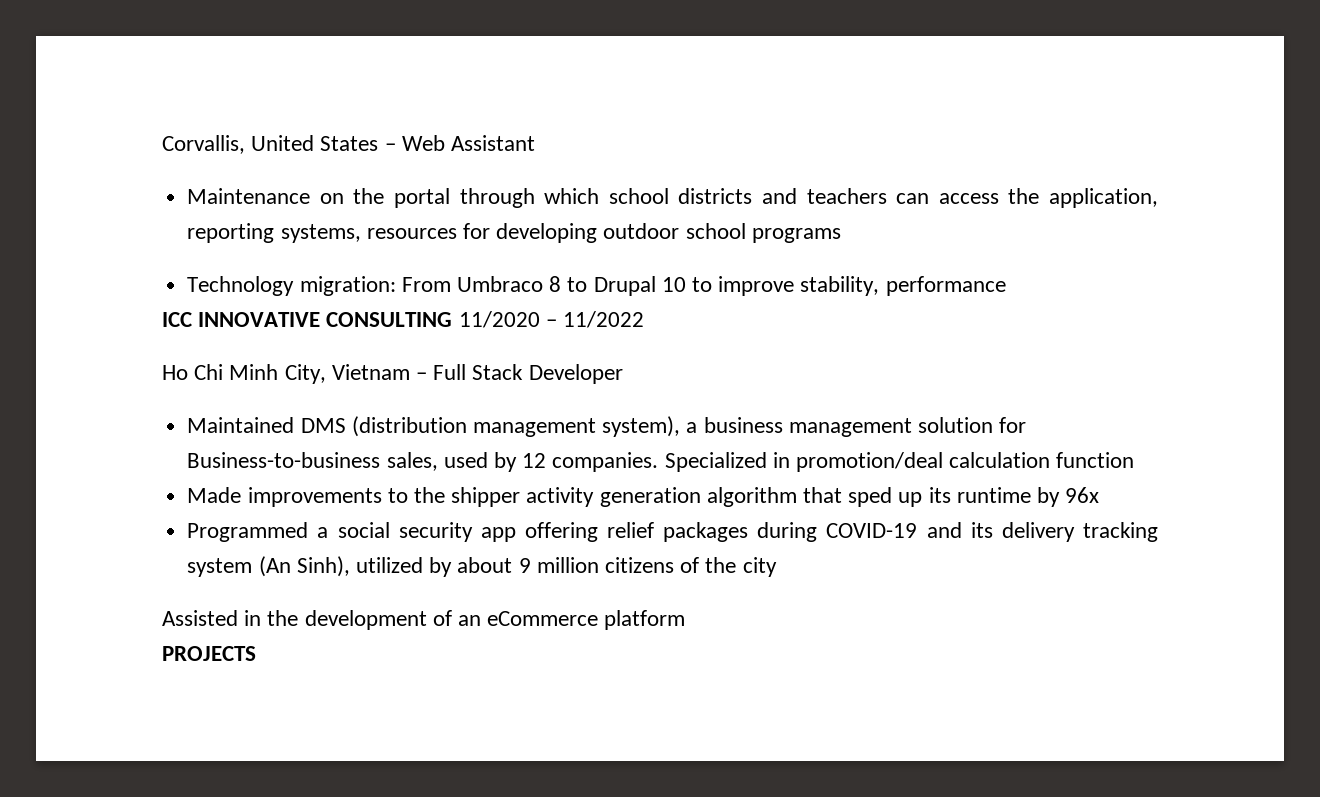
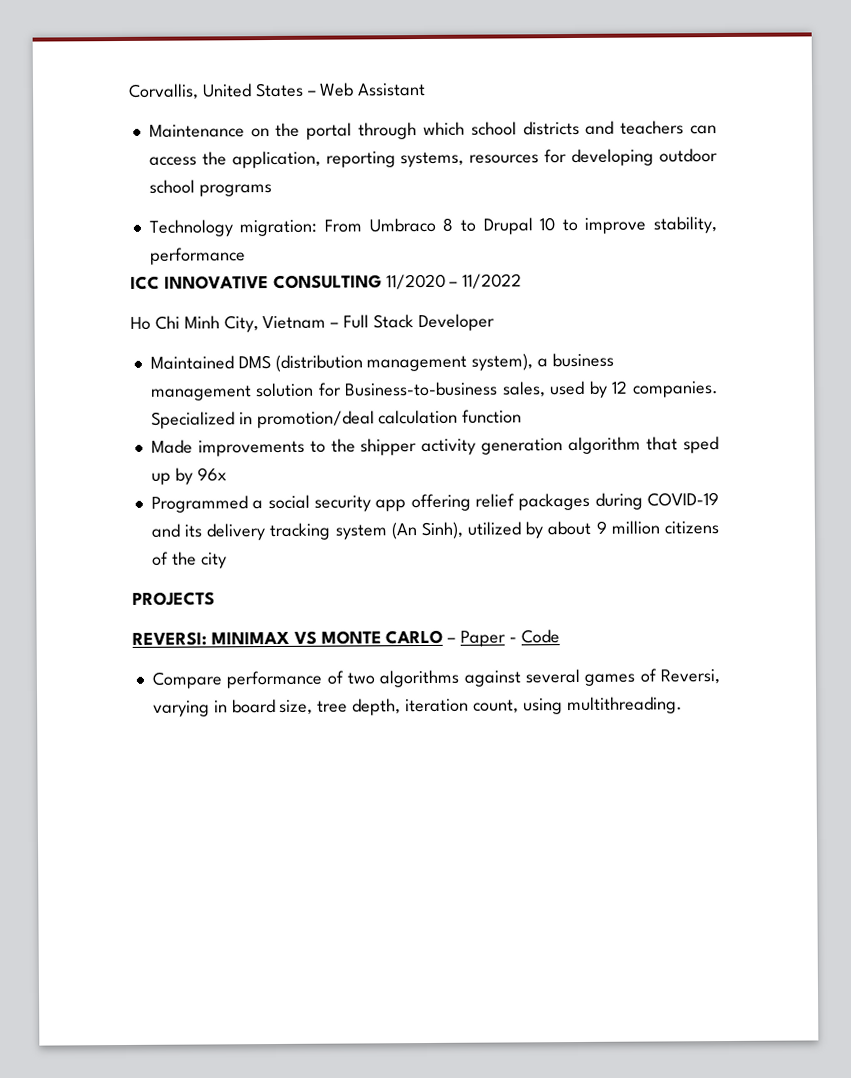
- Made improvements to the shipper activity generation algorithm that sped up its runtime by 96x
+ Made improvements to the shipper activity generation algorithm that sped up by 96x
- Assisted in the development of an eCommerce platform
  PROJECTS
+ REVERSI: MINIMAX VS MONTE CARLO – Paper - Code
+ Compare performance of two algorithms against several games of Reversi, varying in board size, tree depth, iteration count, using multithreading.

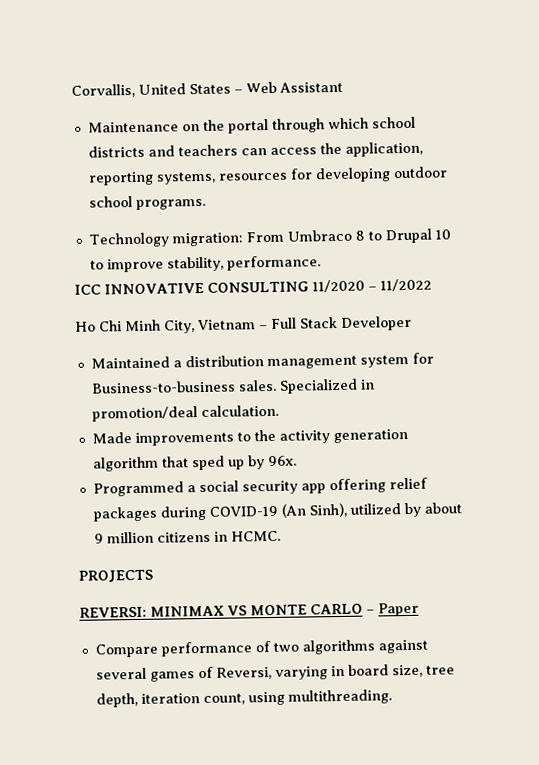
- Maintenance on the portal through which school districts and teachers can access the application, reporting systems, resources for developing outdoor school programs
+ Maintenance on the portal through which school districts and teachers can access the application, reporting systems, resources for developing outdoor school programs.
- Technology migration: From Umbraco 8 to Drupal 10 to improve stability, performance
+ Technology migration: From Umbraco 8 to Drupal 10 to improve stability, performance.
- Maintained DMS (distribution management system), a business management solution for Business-to-business sales, used by 12 companies.
+ Maintained a distribution management system for Business-to-business sales.
- Specialized in promotion/deal calculation function
+ Specialized in promotion/deal calculation.
- Made improvements to the shipper activity generation algorithm that sped up by 96x
+ Made improvements to the activity generation algorithm that sped up by 96x.
- Programmed a social security app offering relief packages during COVID-19 and its delivery tracking system (An Sinh), utilized by about 9 million citizens of the city
+ Programmed a social security app offering relief packages during COVID-19 (An Sinh), utilized by about 9 million citizens in HCMC.
- REVERSI: MINIMAX VS MONTE CARLO – Paper - Code
+ REVERSI: MINIMAX VS MONTE CARLO – Paper

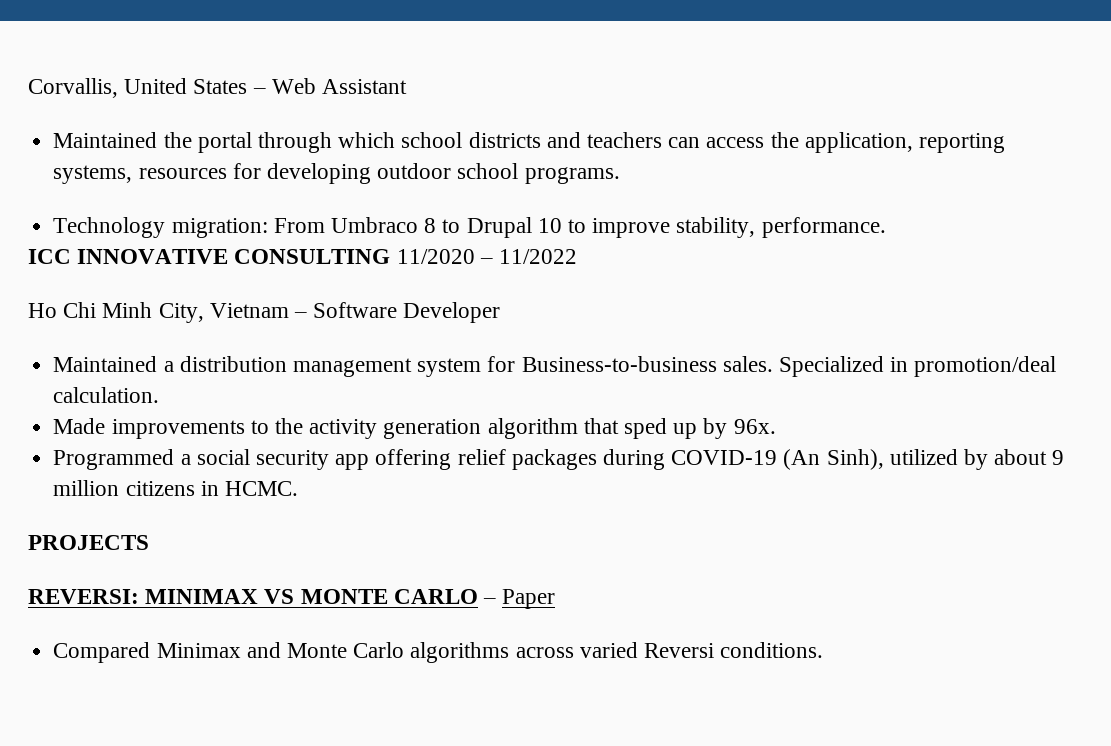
- Maintenance on the portal through which school districts and teachers can access the application, reporting systems, resources for developing outdoor school programs.
+ Maintained the portal through which school districts and teachers can access the application, reporting systems, resources for developing outdoor school programs.
- Ho Chi Minh City, Vietnam – Full Stack Developer
+ Ho Chi Minh City, Vietnam – Software Developer
- Compare performance of two algorithms against several games of Reversi, varying in board size, tree depth, iteration count, using multithreading.
+ Compared Minimax and Monte Carlo algorithms across varied Reversi conditions.

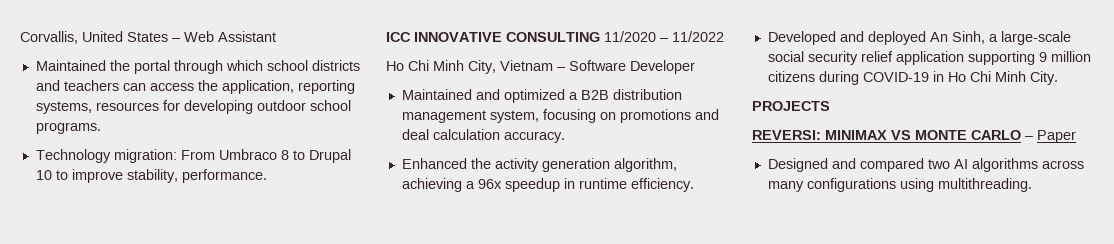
- Maintained a distribution management system for Business-to-business sales. Specialized in promotion/deal calculation.
- Made improvements to the activity generation algorithm that sped up by 96x.
- Programmed a social security app offering relief packages during COVID-19 (An Sinh), utilized by about 9 million citizens in HCMC.
+ Maintained and optimized a B2B distribution management system, focusing on promotions and deal calculation accuracy.
+ Enhanced the activity generation algorithm, achieving a 96x speedup in runtime efficiency.
+ Developed and deployed An Sinh, a large-scale social security relief application supporting 9 million citizens during COVID-19 in Ho Chi Minh City.
- Compared Minimax and Monte Carlo algorithms across varied Reversi conditions.
+ Designed and compared two AI algorithms across many configurations using multithreading.

